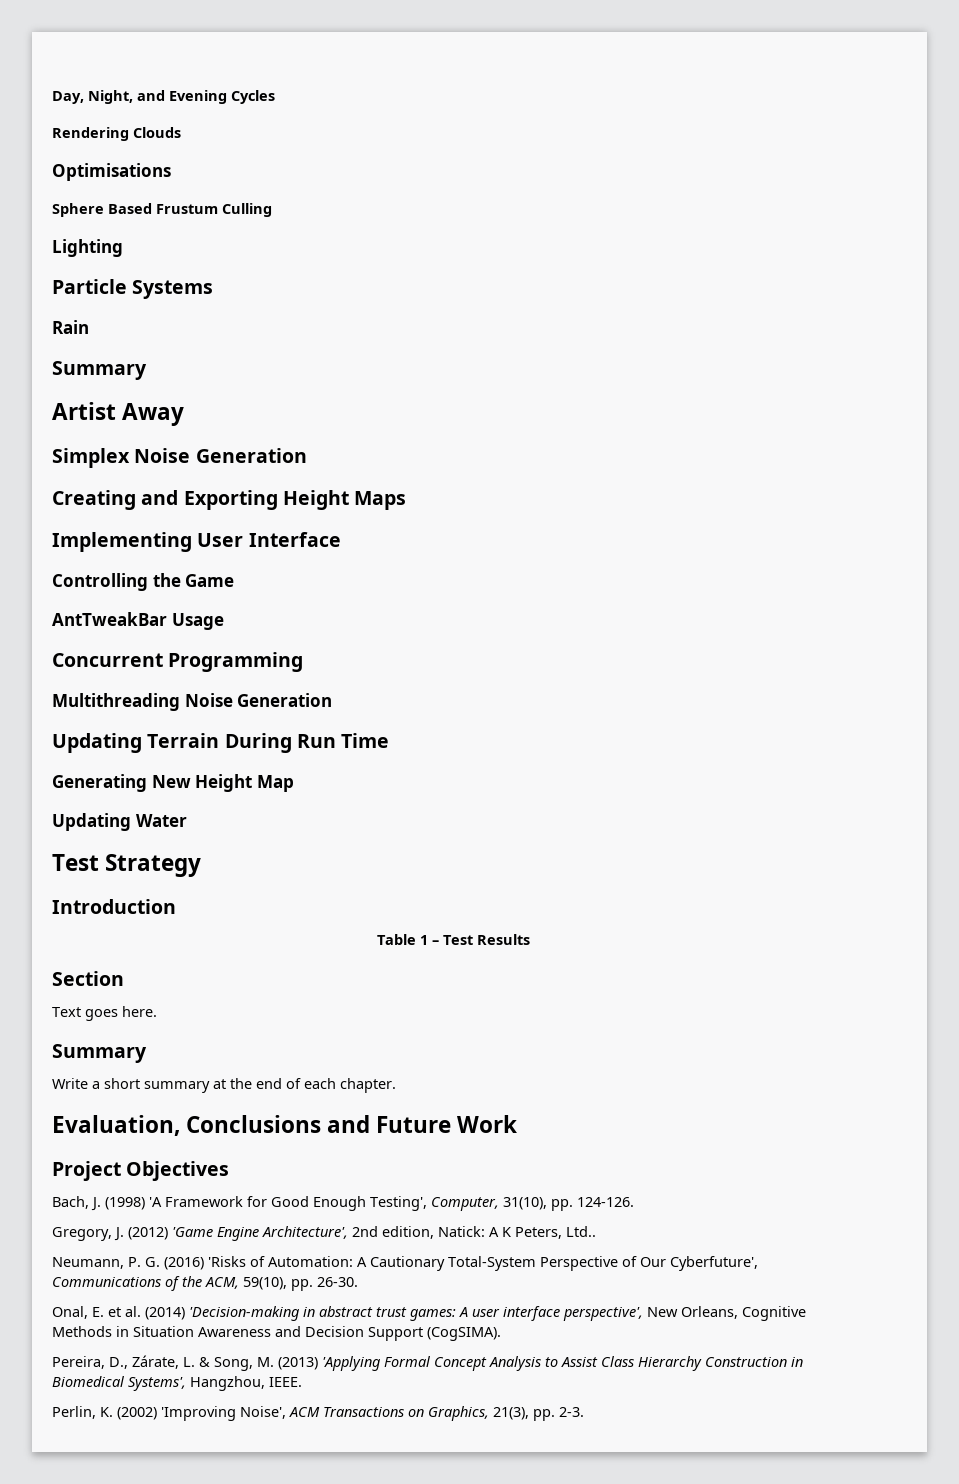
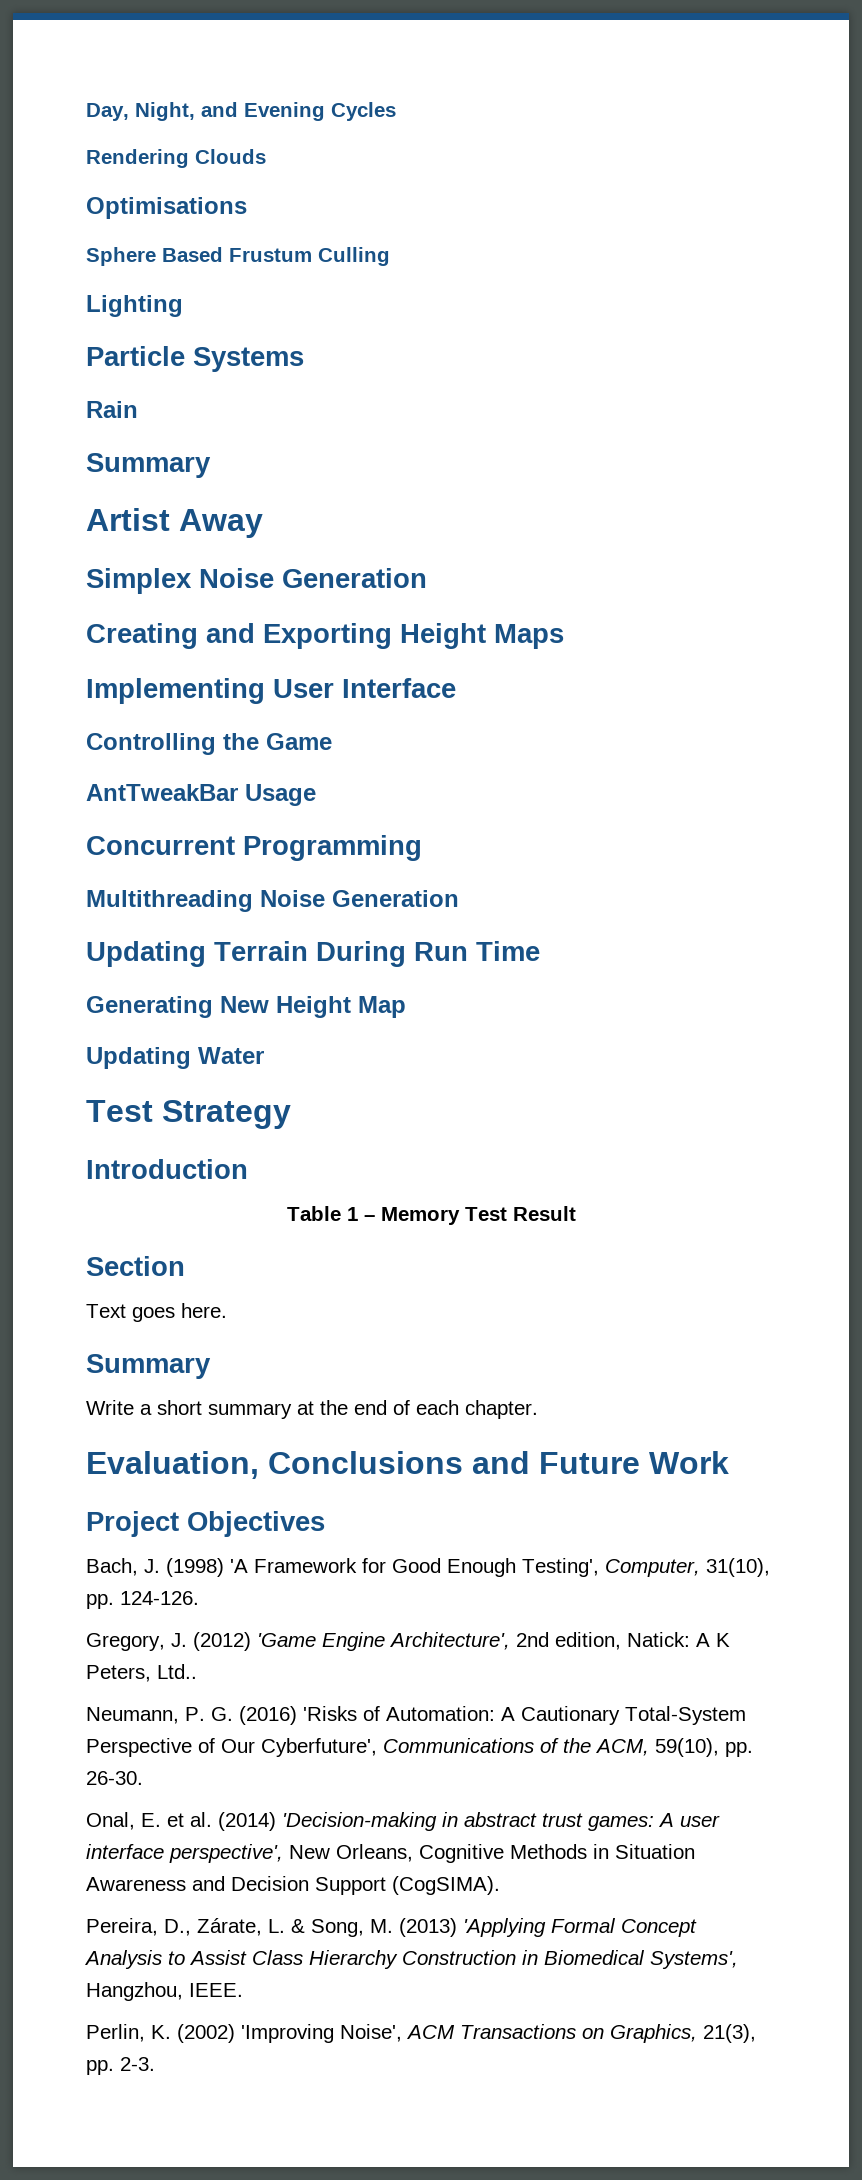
- Table 1 – Test Results
+ Table 1 – Memory Test Result

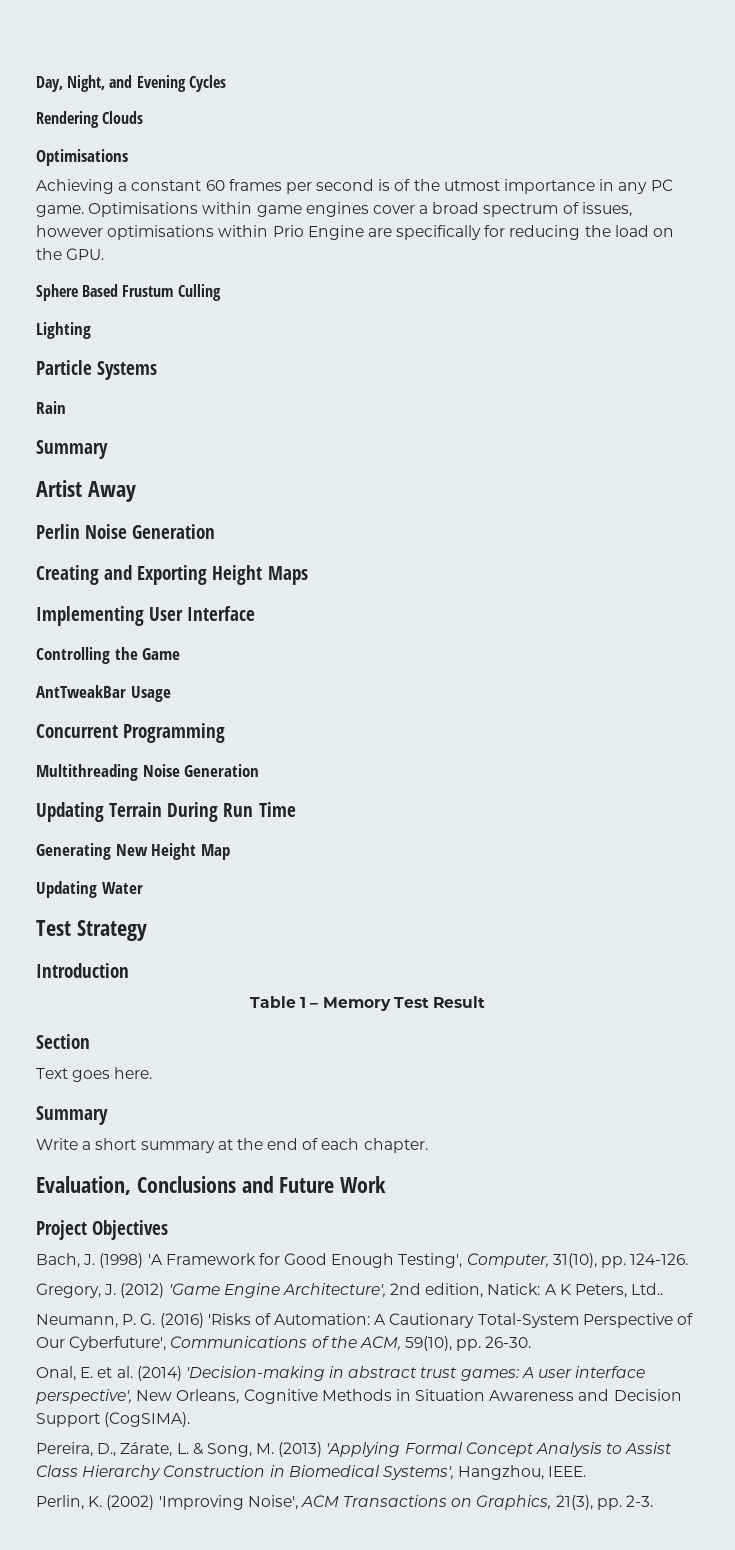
+ Achieving a constant 60 frames per second is of the utmost importance in any PC game. Optimisations within game engines cover a broad spectrum of issues, however optimisations within Prio Engine are specifically for reducing the load on the GPU.
- Simplex Noise Generation
+ Perlin Noise Generation

